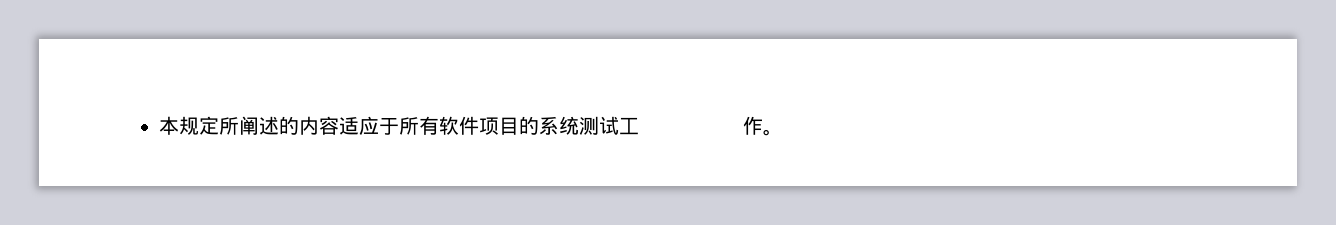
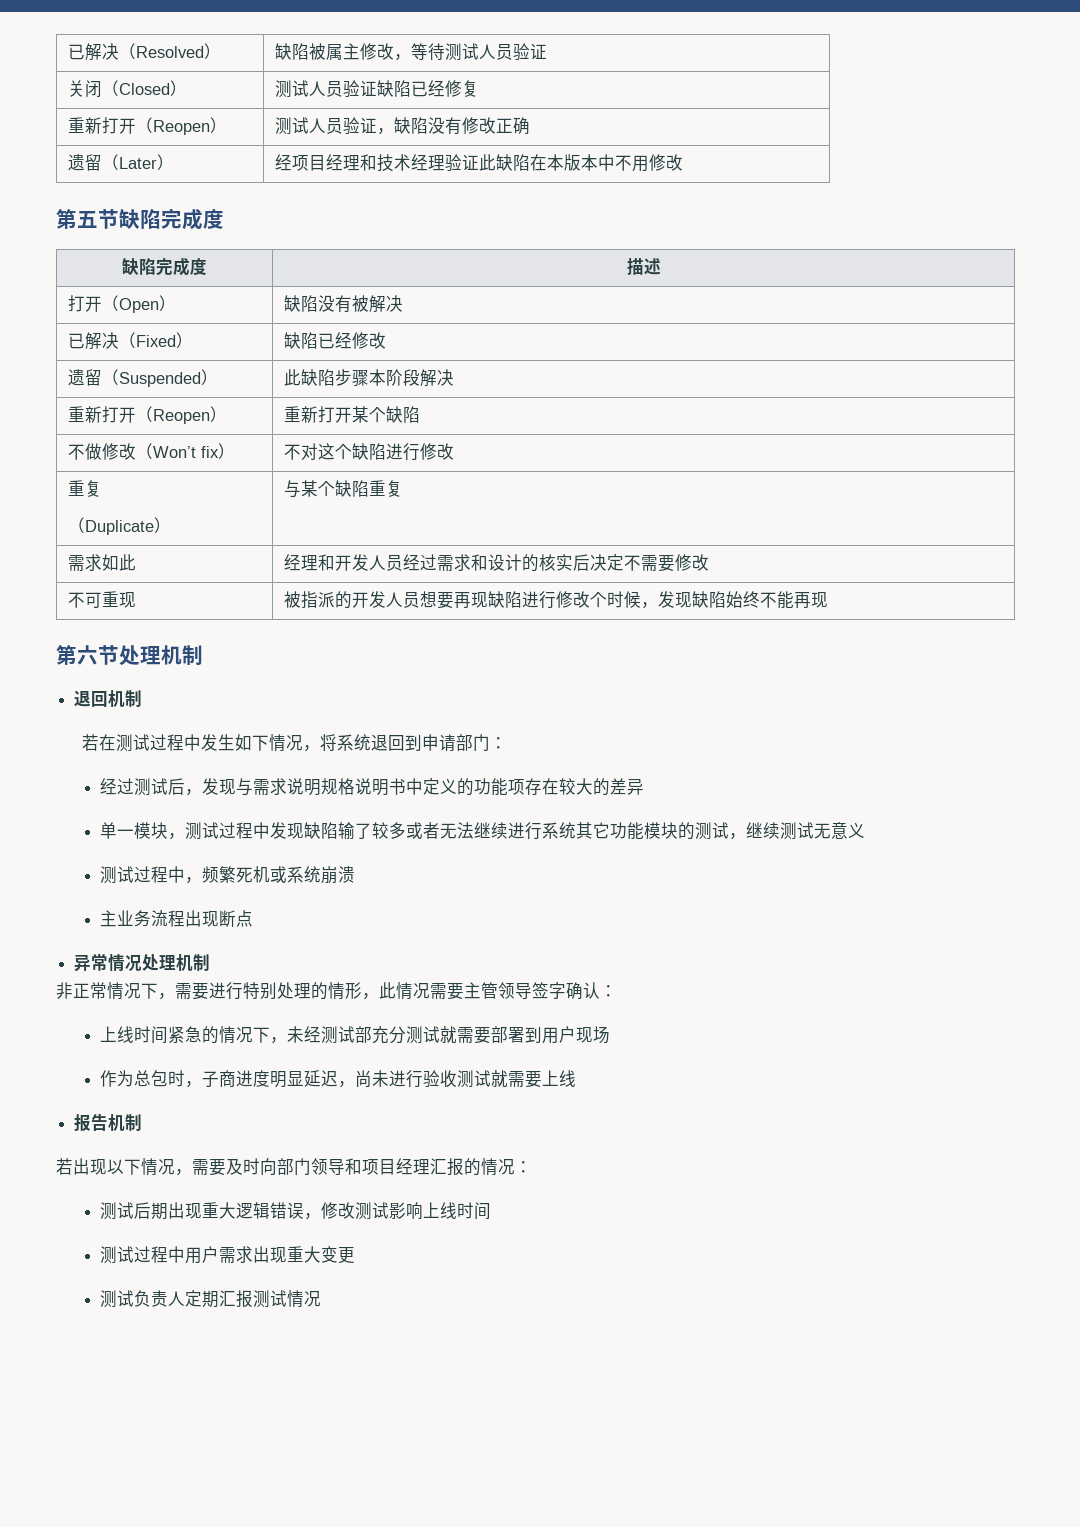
- 本规定所阐述的内容适应于所有软件项目的系统测试工作。
+ 已解决（Resolved） | 缺陷被属主修改，等待测试人员验证
+ 关闭（Closed） | 测试人员验证缺陷已经修复
+ 重新打开（Reopen） | 测试人员验证，缺陷没有修改正确
+ 遗留（Later） | 经项目经理和技术经理验证此缺陷在本版本中不用修改
+ 第五节缺陷完成度
+ 缺陷完成度 | 描述
+ 打开（Open） | 缺陷没有被解决
+ 已解决（Fixed） | 缺陷已经修改
+ 遗留（Suspended） | 此缺陷步骤本阶段解决
+ 重新打开（Reopen） | 重新打开某个缺陷
+ 不做修改（Won’t fix） | 不对这个缺陷进行修改
+ 重复
+ （Duplicate） | 与某个缺陷重复
+ 需求如此 | 经理和开发人员经过需求和设计的核实后决定不需要修改
+ 不可重现 | 被指派的开发人员想要再现缺陷进行修改个时候，发现缺陷始终不能再现
+ 第六节处理机制
+ 退回机制
+ 若在测试过程中发生如下情况，将系统退回到申请部门：
+ 经过测试后，发现与需求说明规格说明书中定义的功能项存在较大的差异
+ 单一模块，测试过程中发现缺陷输了较多或者无法继续进行系统其它功能模块的测试，继续测试无意义
+ 测试过程中，频繁死机或系统崩溃
+ 主业务流程出现断点
+ 异常情况处理机制
+ 非正常情况下，需要进行特别处理的情形，此情况需要主管领导签字确认：
+ 上线时间紧急的情况下，未经测试部充分测试就需要部署到用户现场
+ 作为总包时，子商进度明显延迟，尚未进行验收测试就需要上线
+ 报告机制
+ 若出现以下情况，需要及时向部门领导和项目经理汇报的情况：
+ 测试后期出现重大逻辑错误，修改测试影响上线时间
+ 测试过程中用户需求出现重大变更
+ 测试负责人定期汇报测试情况

